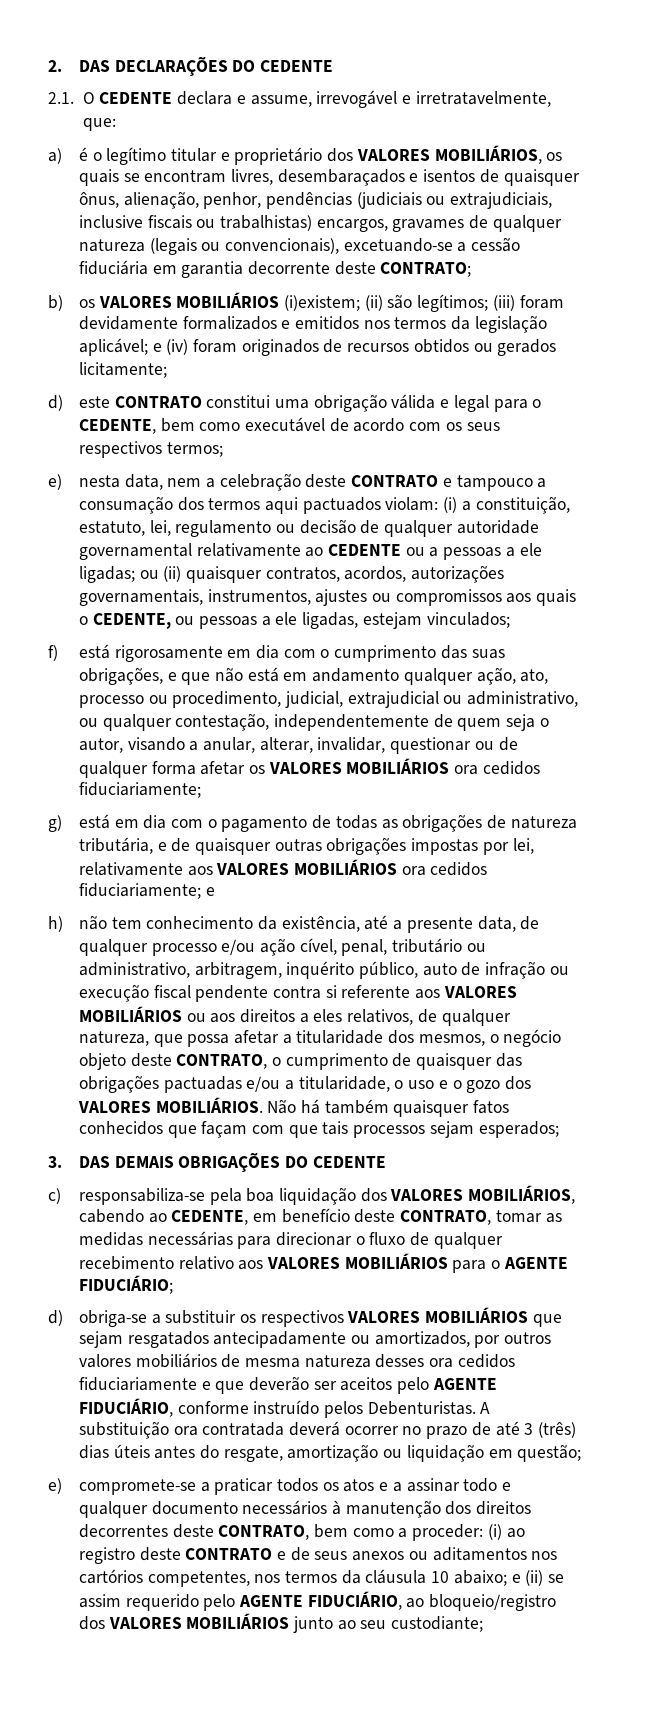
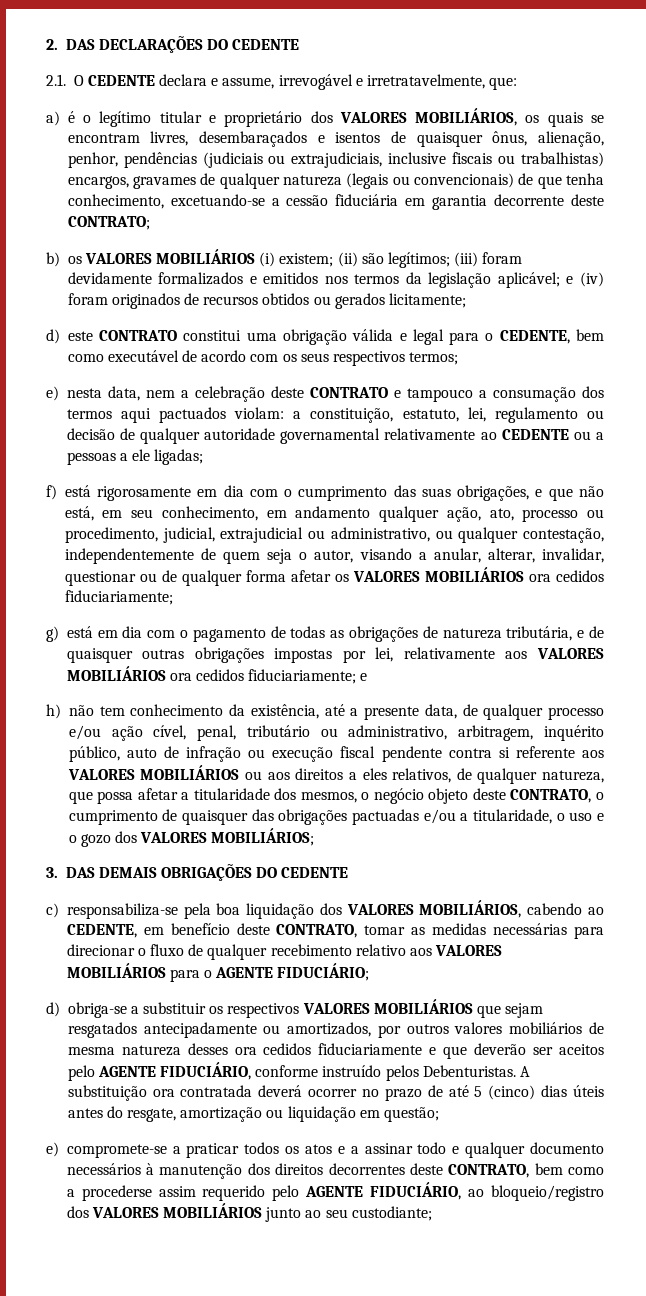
- a) é o legítimo titular e proprietário dos VALORES MOBILIÁRIOS, os quais se encontram livres, desembaraçados e isentos de quaisquer ônus, alienação, penhor, pendências (judiciais ou extrajudiciais, inclusive fiscais ou trabalhistas) encargos, gravames de qualquer natureza (legais ou convencionais), excetuando-se a cessão fiduciária em garantia decorrente deste CONTRATO;
+ a) é o legítimo titular e proprietário dos VALORES MOBILIÁRIOS, os quais se encontram livres, desembaraçados e isentos de quaisquer ônus, alienação, penhor, pendências (judiciais ou extrajudiciais, inclusive fiscais ou trabalhistas) encargos, gravames de qualquer natureza (legais ou convencionais) de que tenha conhecimento, excetuando-se a cessão fiduciária em garantia decorrente deste CONTRATO;
- b) os VALORES MOBILIÁRIOS (i)existem; (ii) são legítimos; (iii) foram devidamente formalizados e emitidos nos termos da legislação aplicável; e (iv) foram originados de recursos obtidos ou gerados licitamente;
+ b) os VALORES MOBILIÁRIOS (i) existem; (ii) são legítimos; (iii) foram devidamente formalizados e emitidos nos termos da legislação aplicável; e (iv) foram originados de recursos obtidos ou gerados licitamente;
- e) nesta data, nem a celebração deste CONTRATO e tampouco a consumação dos termos aqui pactuados violam: (i) a constituição, estatuto, lei, regulamento ou decisão de qualquer autoridade governamental relativamente ao CEDENTE ou a pessoas a ele ligadas; ou (ii) quaisquer contratos, acordos, autorizações governamentais, instrumentos, ajustes ou compromissos aos quais o CEDENTE, ou pessoas a ele ligadas, estejam vinculados;
+ e) nesta data, nem a celebração deste CONTRATO e tampouco a consumação dos termos aqui pactuados violam: a constituição, estatuto, lei, regulamento ou decisão de qualquer autoridade governamental relativamente ao CEDENTE ou a pessoas a ele ligadas;
- f) está rigorosamente em dia com o cumprimento das suas obrigações, e que não está em andamento qualquer ação, ato, processo ou procedimento, judicial, extrajudicial ou administrativo, ou qualquer contestação, independentemente de quem seja o autor, visando a anular, alterar, invalidar, questionar ou de qualquer forma afetar os VALORES MOBILIÁRIOS ora cedidos fiduciariamente;
+ f) está rigorosamente em dia com o cumprimento das suas obrigações, e que não está, em seu conhecimento, em andamento qualquer ação, ato, processo ou procedimento, judicial, extrajudicial ou administrativo, ou qualquer contestação, independentemente de quem seja o autor, visando a anular, alterar, invalidar, questionar ou de qualquer forma afetar os VALORES MOBILIÁRIOS ora cedidos fiduciariamente;
- h) não tem conhecimento da existência, até a presente data, de qualquer processo e/ou ação cível, penal, tributário ou administrativo, arbitragem, inquérito público, auto de infração ou execução fiscal pendente contra si referente aos VALORES MOBILIÁRIOS ou aos direitos a eles relativos, de qualquer natureza, que possa afetar a titularidade dos mesmos, o negócio objeto deste CONTRATO, o cumprimento de quaisquer das obrigações pactuadas e/ou a titularidade, o uso e o gozo dos VALORES MOBILIÁRIOS. Não há também quaisquer fatos conhecidos que façam com que tais processos sejam esperados;
+ h) não tem conhecimento da existência, até a presente data, de qualquer processo e/ou ação cível, penal, tributário ou administrativo, arbitragem, inquérito público, auto de infração ou execução fiscal pendente contra si referente aos VALORES MOBILIÁRIOS ou aos direitos a eles relativos, de qualquer natureza, que possa afetar a titularidade dos mesmos, o negócio objeto deste CONTRATO, o cumprimento de quaisquer das obrigações pactuadas e/ou a titularidade, o uso e o gozo dos VALORES MOBILIÁRIOS;
- A substituição ora contratada deverá ocorrer no prazo de até 3 (três) dias úteis antes do resgate, amortização ou liquidação em questão;
+ A substituição ora contratada deverá ocorrer no prazo de até 5 (cinco) dias úteis antes do resgate, amortização ou liquidação em questão;
- e) compromete-se a praticar todos os atos e a assinar todo e qualquer documento necessários à manutenção dos direitos decorrentes deste CONTRATO, bem como a proceder: (i) ao registro deste CONTRATO e de seus anexos ou aditamentos nos cartórios competentes, nos termos da cláusula 10 abaixo; e (ii) se assim requerido pelo AGENTE FIDUCIÁRIO, ao bloqueio/registro dos VALORES MOBILIÁRIOS junto ao seu custodiante;
+ e) compromete-se a praticar todos os atos e a assinar todo e qualquer documento necessários à manutenção dos direitos decorrentes deste CONTRATO, bem como a procederse assim requerido pelo AGENTE FIDUCIÁRIO, ao bloqueio/registro dos VALORES MOBILIÁRIOS junto ao seu custodiante;

